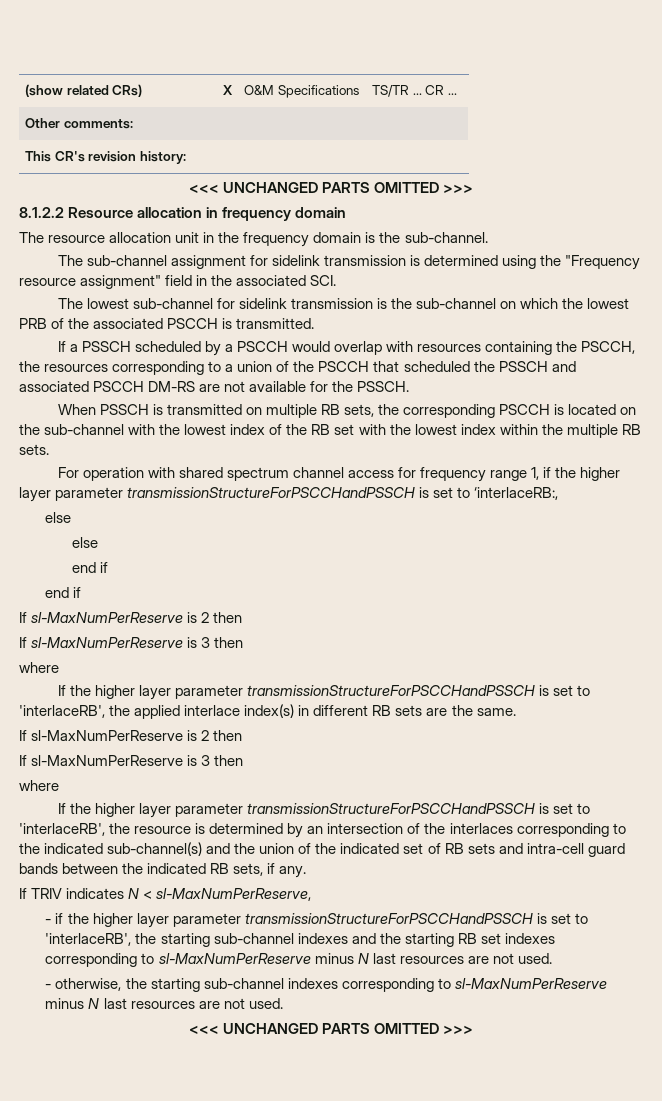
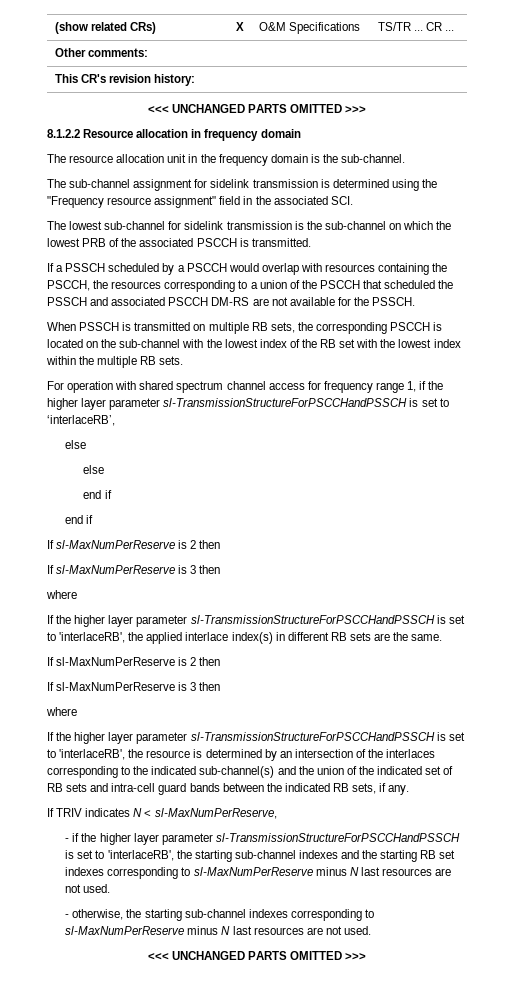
- For operation with shared spectrum channel access for frequency range 1, if the higher layer parameter transmissionStructureForPSCCHandPSSCH is set to ‘interlaceRB:,
+ For operation with shared spectrum channel access for frequency range 1, if the higher layer parameter sl-TransmissionStructureForPSCCHandPSSCH is set to ‘interlaceRB’,
- If the higher layer parameter transmissionStructureForPSCCHandPSSCH is set to 'interlaceRB', the applied interlace index(s) in different RB sets are the same.
+ If the higher layer parameter sl-TransmissionStructureForPSCCHandPSSCH is set to 'interlaceRB', the applied interlace index(s) in different RB sets are the same.
- If the higher layer parameter transmissionStructureForPSCCHandPSSCH is set to 'interlaceRB', the resource is determined by an intersection of the interlaces corresponding to the indicated sub-channel(s) and the union of the indicated set of RB sets and intra-cell guard bands between the indicated RB sets, if any.
+ If the higher layer parameter sl-TransmissionStructureForPSCCHandPSSCH is set to 'interlaceRB', the resource is determined by an intersection of the interlaces corresponding to the indicated sub-channel(s) and the union of the indicated set of RB sets and intra-cell guard bands between the indicated RB sets, if any.
- - if the higher layer parameter transmissionStructureForPSCCHandPSSCH is set to 'interlaceRB', the starting sub-channel indexes and the starting RB set indexes corresponding to sl-MaxNumPerReserve minus N last resources are not used.
+ - if the higher layer parameter sl-TransmissionStructureForPSCCHandPSSCH is set to 'interlaceRB', the starting sub-channel indexes and the starting RB set indexes corresponding to sl-MaxNumPerReserve minus N last resources are not used.

